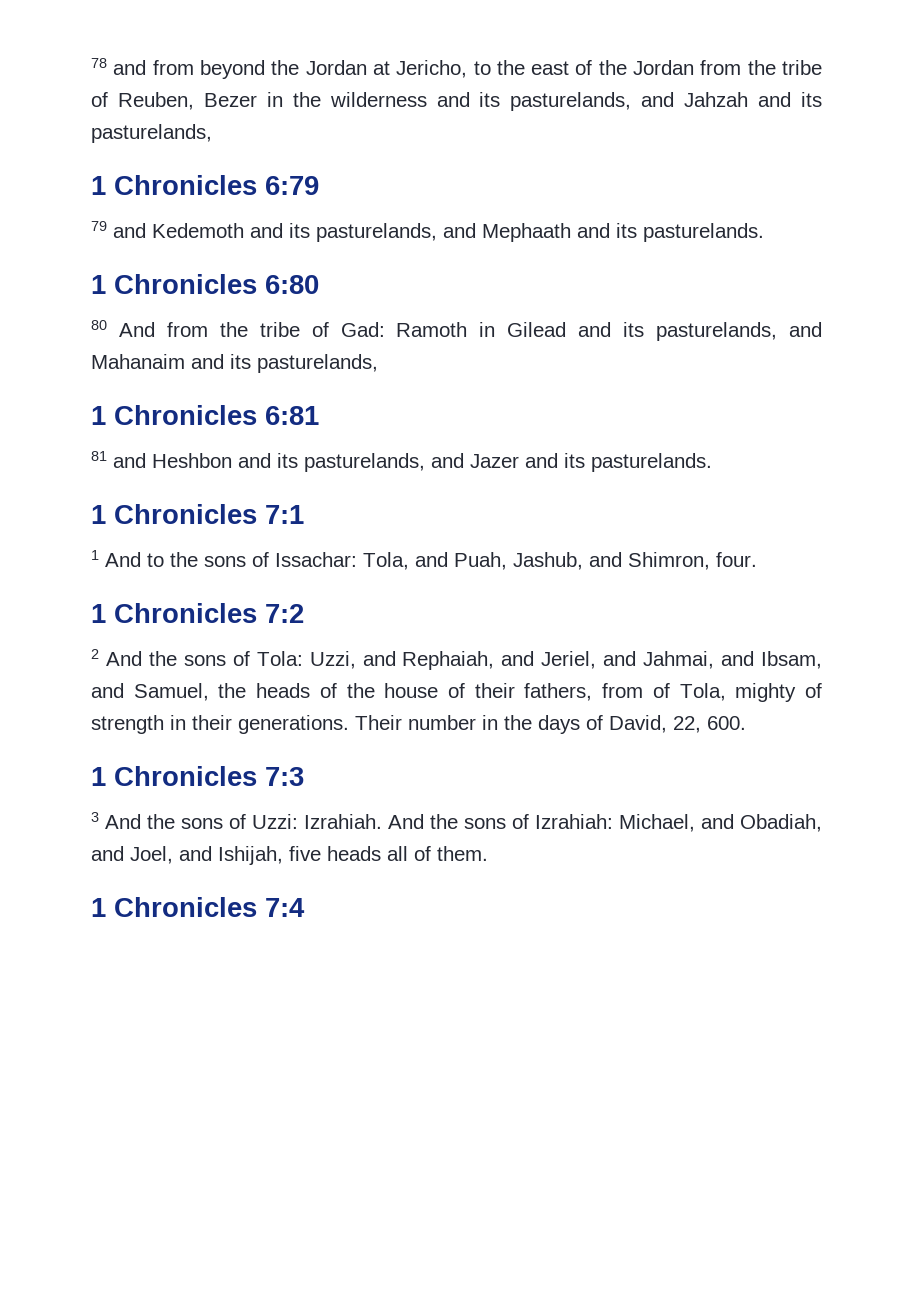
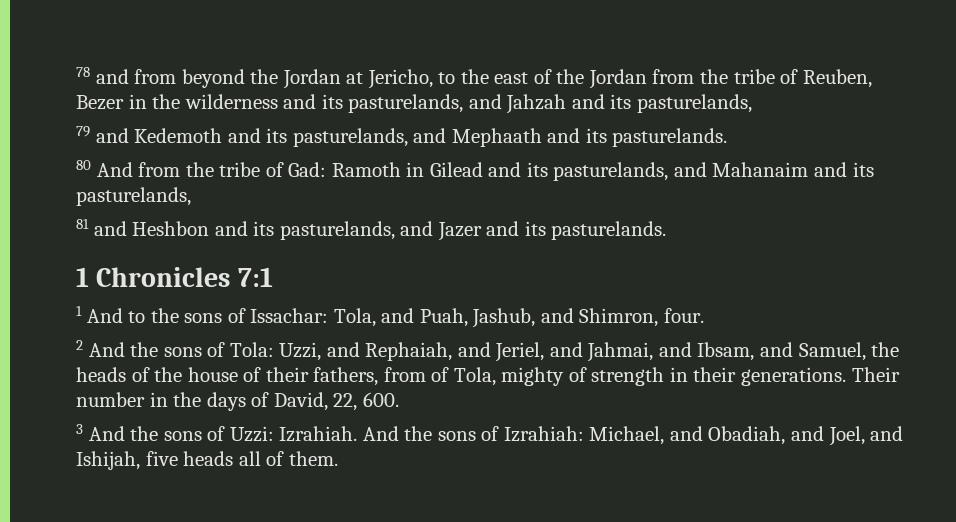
- 1 Chronicles 6:79
- 1 Chronicles 6:80
- 1 Chronicles 6:81
- 1 Chronicles 7:2
- 1 Chronicles 7:3
- 1 Chronicles 7:4

